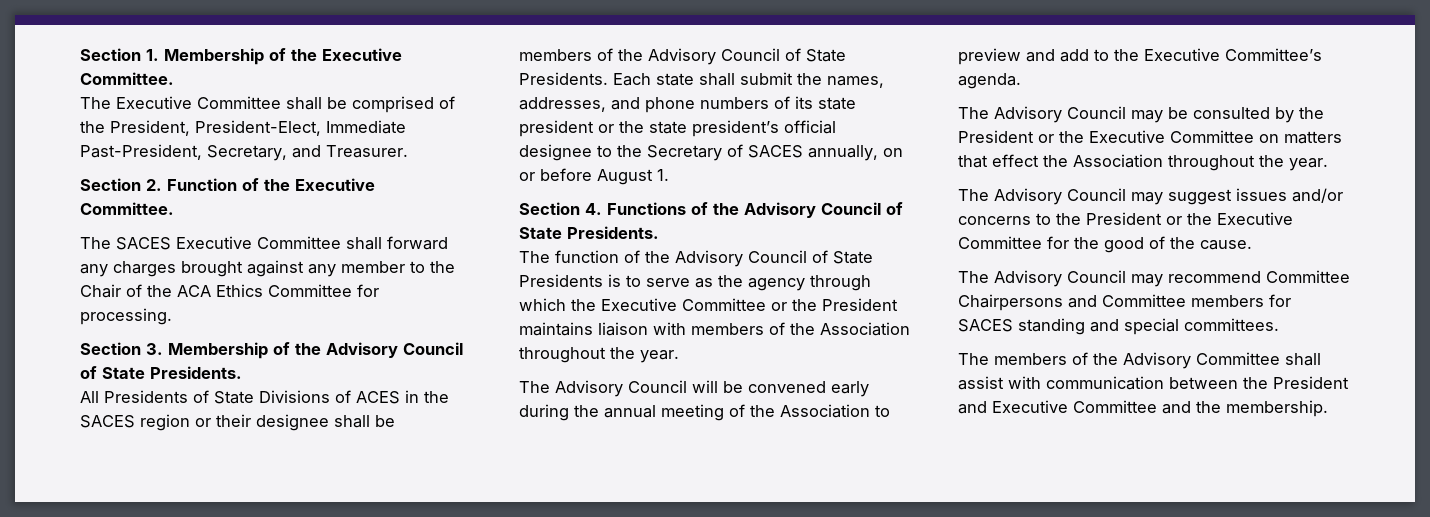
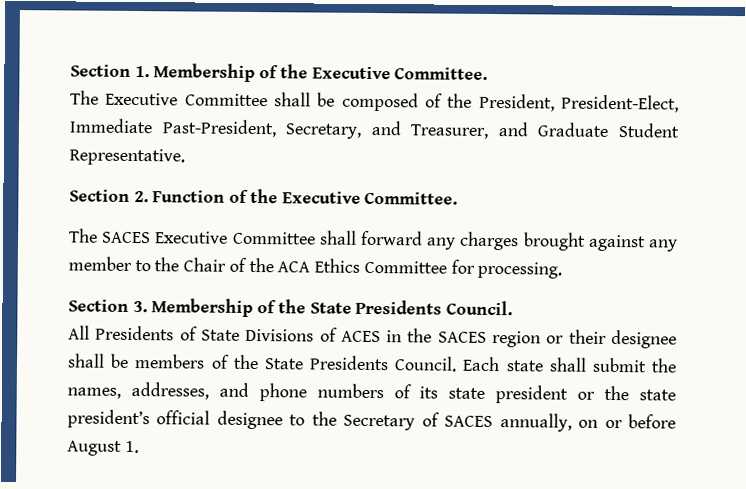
- The Executive Committee shall be comprised of the President, President-Elect, Immediate Past-President, Secretary, and Treasurer.
+ The Executive Committee shall be composed of the President, President-Elect, Immediate Past-President, Secretary, and Treasurer, and Graduate Student Representative.
- Section 3. Membership of the Advisory Council of State Presidents.
+ Section 3. Membership of the State Presidents Council.
- All Presidents of State Divisions of ACES in the SACES region or their designee shall be members of the Advisory Council of State Presidents.
+ All Presidents of State Divisions of ACES in the SACES region or their designee shall be members of the State Presidents Council.
- Section 4. Functions of the Advisory Council of State Presidents.
- The function of the Advisory Council of State Presidents is to serve as the agency through which the Executive Committee or the President maintains liaison with members of the Association throughout the year.
- The Advisory Council will be convened early during the annual meeting of the Association to preview and add to the Executive Committee’s agenda.
- The Advisory Council may be consulted by the President or the Executive Committee on matters that effect the Association throughout the year.
- The Advisory Council may suggest issues and/or concerns to the President or the Executive Committee for the good of the cause.
- The Advisory Council may recommend Committee Chairpersons and Committee members for SACES standing and special committees.
- The members of the Advisory Committee shall assist with communication between the President and Executive Committee and the membership.

